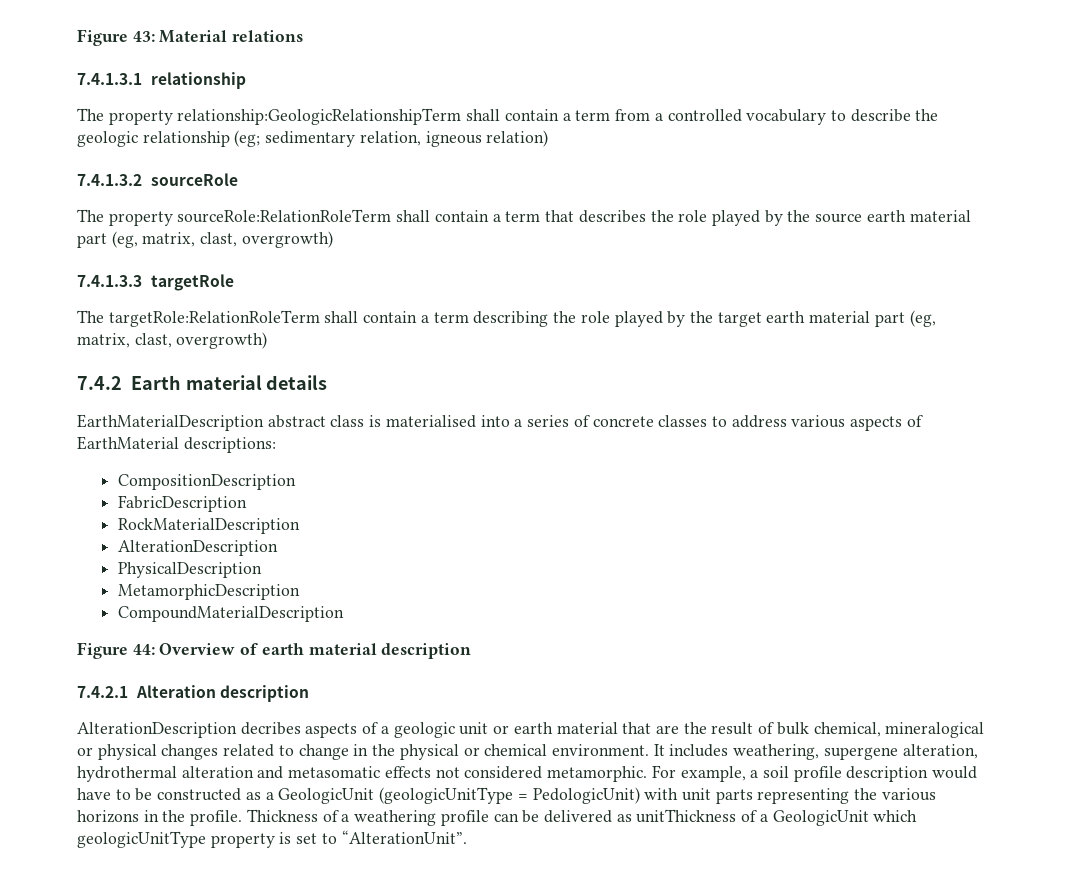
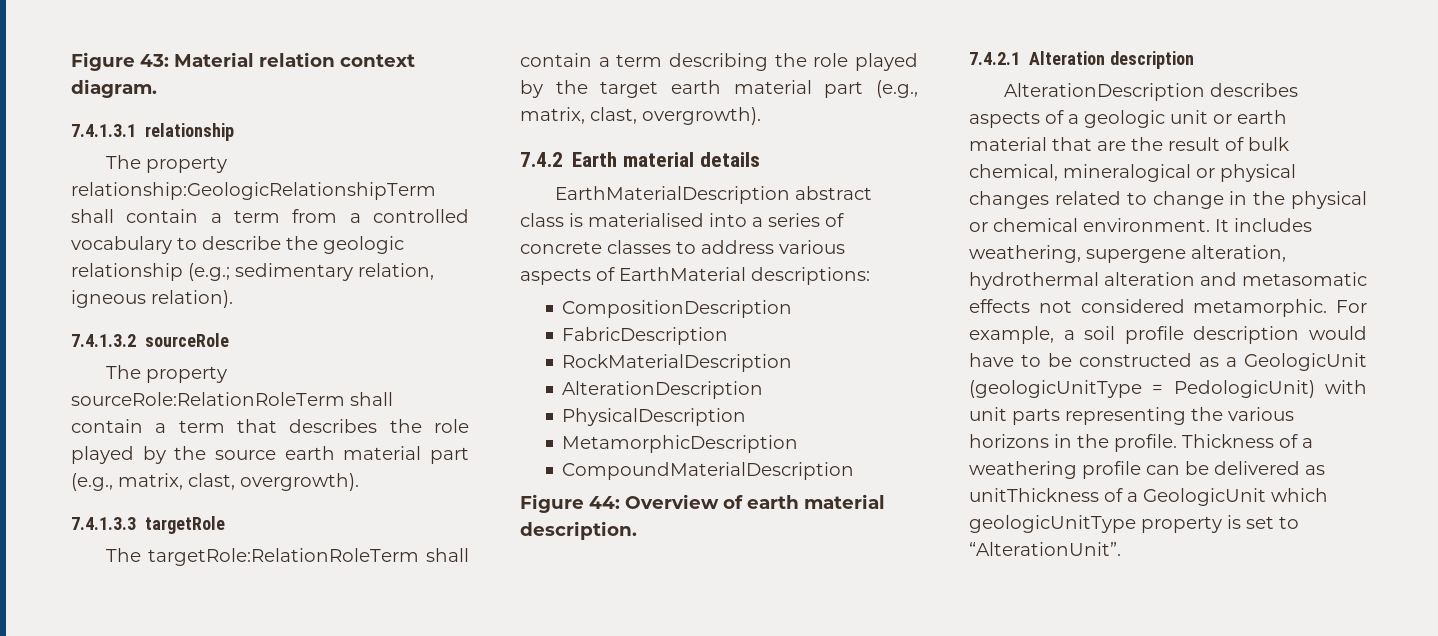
- Figure 43: Material relations
+ Figure 43: Material relation context diagram.
- The property relationship:GeologicRelationshipTerm shall contain a term from a controlled vocabulary to describe the geologic relationship (eg; sedimentary relation, igneous relation)
+ The property relationship:GeologicRelationshipTerm shall contain a term from a controlled vocabulary to describe the geologic relationship (e.g.; sedimentary relation, igneous relation).
- The property sourceRole:RelationRoleTerm shall contain a term that describes the role played by the source earth material part (eg, matrix, clast, overgrowth)
+ The property sourceRole:RelationRoleTerm shall contain a term that describes the role played by the source earth material part (e.g., matrix, clast, overgrowth).
- The targetRole:RelationRoleTerm shall contain a term describing the role played by the target earth material part (eg, matrix, clast, overgrowth)
+ The targetRole:RelationRoleTerm shall contain a term describing the role played by the target earth material part (e.g., matrix, clast, overgrowth).
- Figure 44: Overview of earth material description
+ Figure 44: Overview of earth material description.
- AlterationDescription decribes aspects of a geologic unit or earth material that are the result of bulk chemical, mineralogical or physical changes related to change in the physical or chemical environment.
+ AlterationDescription describes aspects of a geologic unit or earth material that are the result of bulk chemical, mineralogical or physical changes related to change in the physical or chemical environment.

